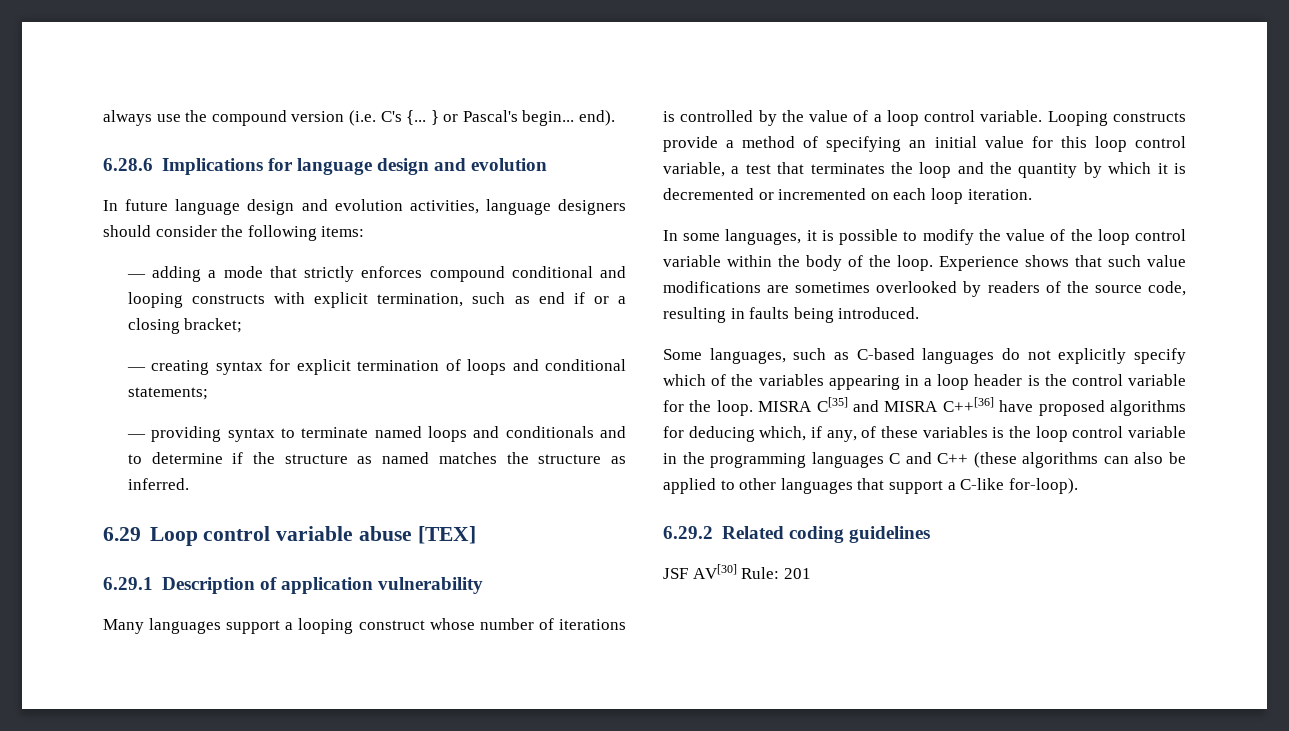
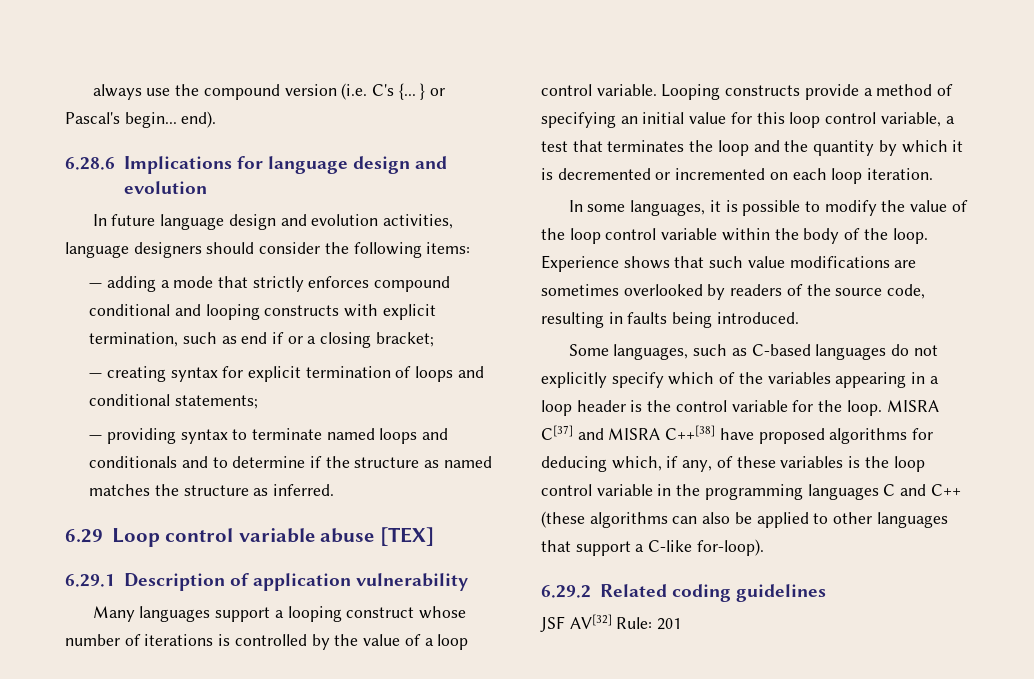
- MISRA C[35] and MISRA C++[36] have proposed algorithms for deducing which, if any, of these variables is the loop control variable in the programming languages C and C++ (these algorithms can also be applied to other languages that support a C-like for-loop).
+ MISRA C[37] and MISRA C++[38] have proposed algorithms for deducing which, if any, of these variables is the loop control variable in the programming languages C and C++ (these algorithms can also be applied to other languages that support a C-like for-loop).
- JSF AV[30] Rule: 201
+ JSF AV[32] Rule: 201

